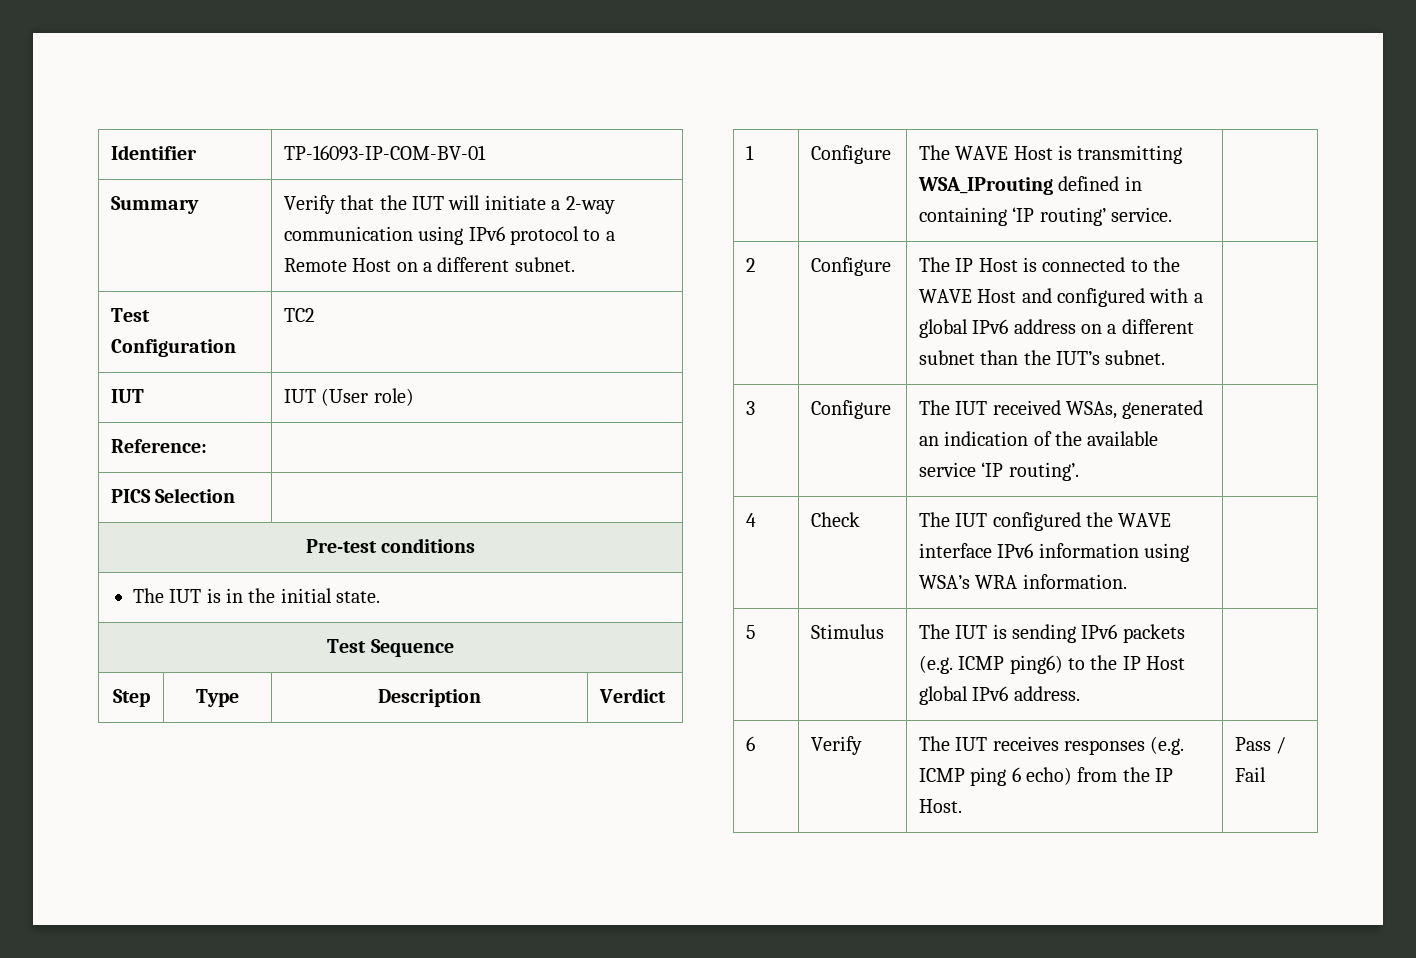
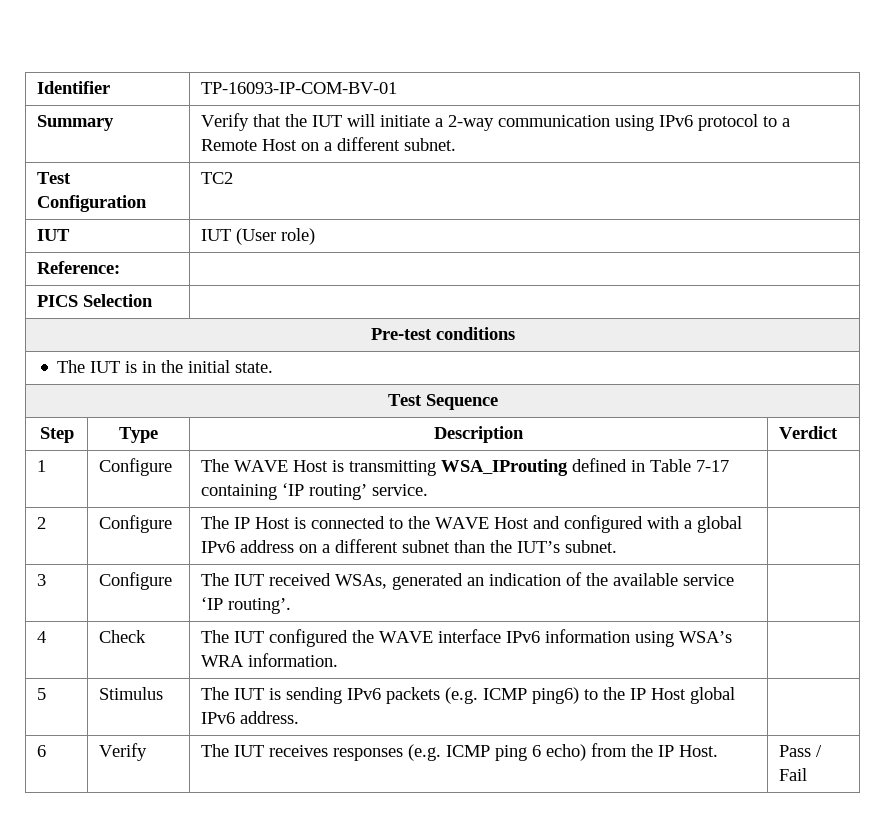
- 1 | Configure | The WAVE Host is transmitting WSA_IProuting defined in containing ‘IP routing’ service. |
+ 1 | Configure | The WAVE Host is transmitting WSA_IProuting defined in Table 7-17 containing ‘IP routing’ service. |

